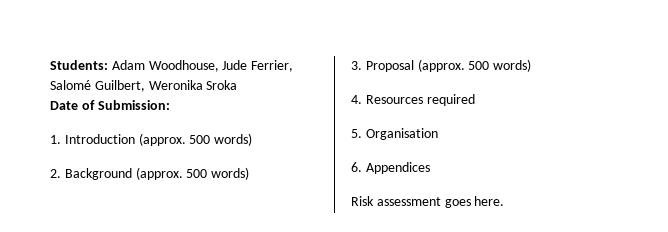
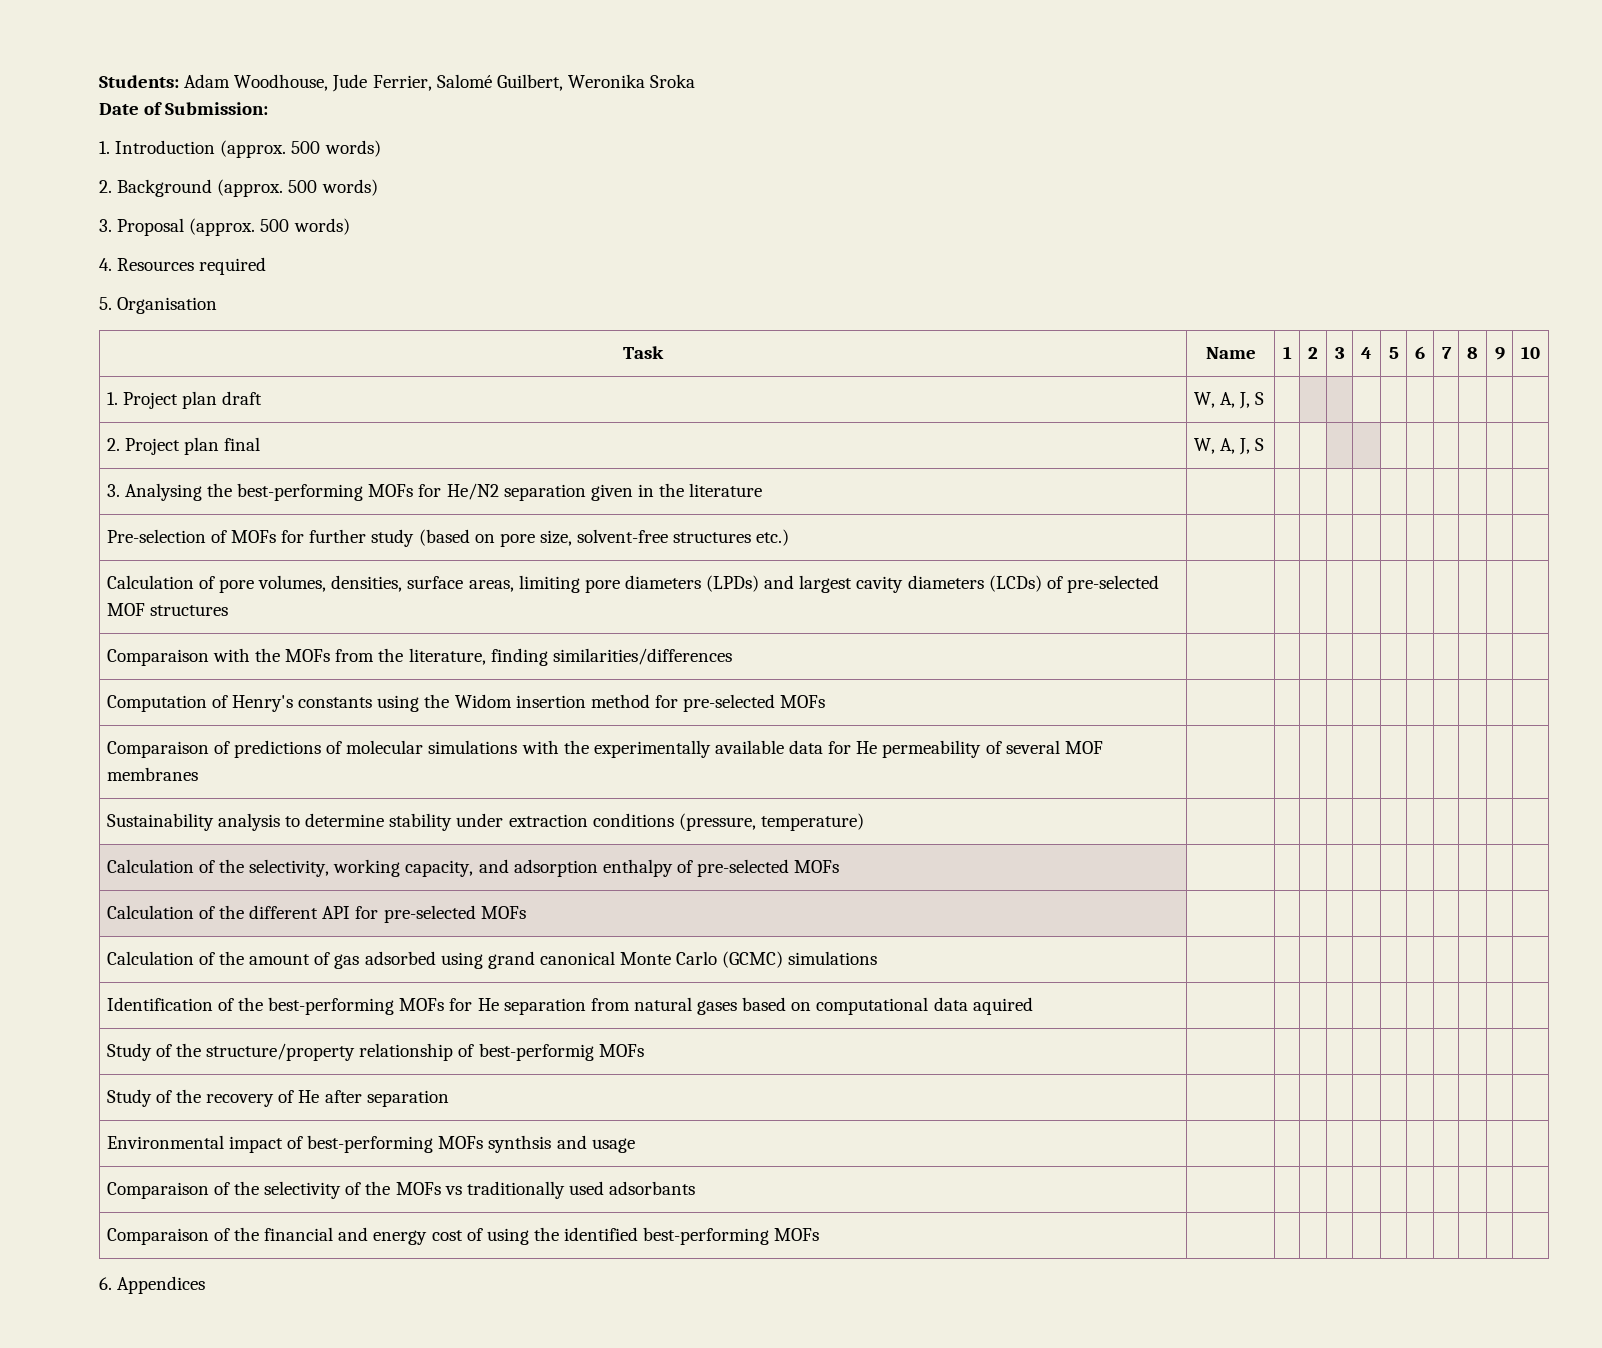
+ Task | Name | 1 | 2 | 3 | 4 | 5 | 6 | 7 | 8 | 9 | 10
+ 1. Project plan draft | W, A, J, S | | | | | | | | | |
+ 2. Project plan final | W, A, J, S | | | | | | | | | |
+ 3. Analysing the best-performing MOFs for He/N2 separation given in the literature | | | | | | | | | | |
+ Pre-selection of MOFs for further study (based on pore size, solvent-free structures etc.) | | | | | | | | | | |
+ Calculation of pore volumes, densities, surface areas, limiting pore diameters (LPDs) and largest cavity diameters (LCDs) of pre-selected MOF structures | | | | | | | | | | |
+ Comparaison with the MOFs from the literature, finding similarities/differences | | | | | | | | | | |
+ Computation of Henry's constants using the Widom insertion method for pre-selected MOFs | | | | | | | | | | |
+ Comparaison of predictions of molecular simulations with the experimentally available data for He permeability of several MOF membranes | | | | | | | | | | |
+ Sustainability analysis to determine stability under extraction conditions (pressure, temperature) | | | | | | | | | | |
+ Calculation of the selectivity, working capacity, and adsorption enthalpy of pre-selected MOFs | | | | | | | | | | |
+ Calculation of the different API for pre-selected MOFs | | | | | | | | | | |
+ Calculation of the amount of gas adsorbed using grand canonical Monte Carlo (GCMC) simulations | | | | | | | | | | |
+ Identification of the best-performing MOFs for He separation from natural gases based on computational data aquired | | | | | | | | | | |
+ Study of the structure/property relationship of best-performig MOFs | | | | | | | | | | |
+ Study of the recovery of He after separation | | | | | | | | | | |
+ Environmental impact of best-performing MOFs synthsis and usage | | | | | | | | | | |
+ Comparaison of the selectivity of the MOFs vs traditionally used adsorbants | | | | | | | | | | |
+ Comparaison of the financial and energy cost of using the identified best-performing MOFs | | | | | | | | | | |
  6. Appendices
- Risk assessment goes here.

